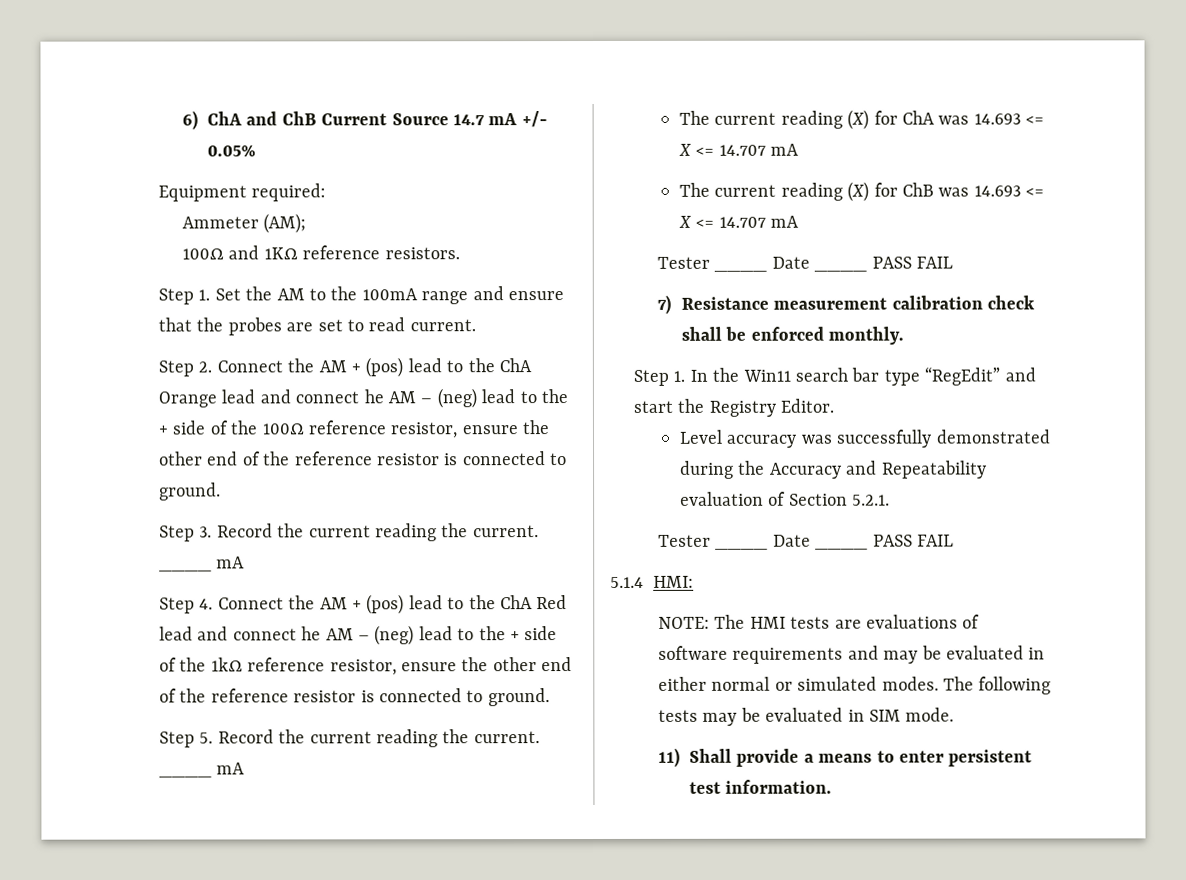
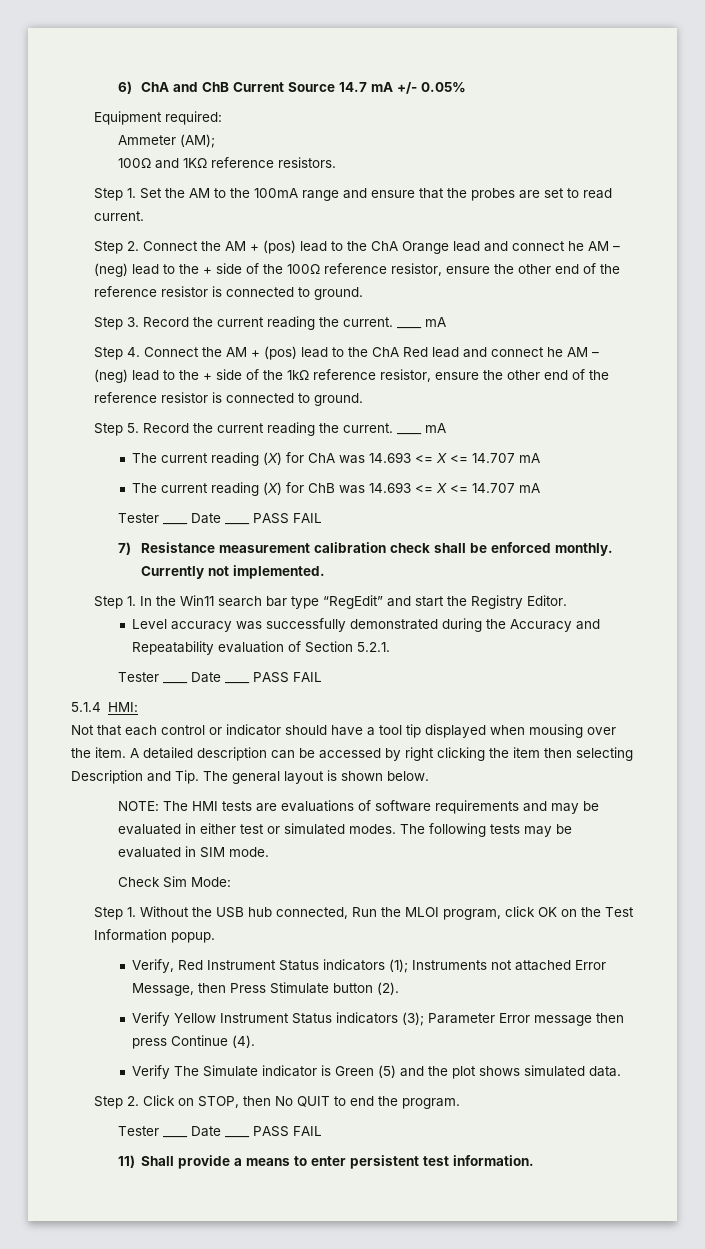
+ Currently not implemented.
+ Not that each control or indicator should have a tool tip displayed when mousing over the item. A detailed description can be accessed by right clicking the item then selecting Description and Tip. The general layout is shown below.
- NOTE: The HMI tests are evaluations of software requirements and may be evaluated in either normal or simulated modes.
+ NOTE: The HMI tests are evaluations of software requirements and may be evaluated in either test or simulated modes.
+ Check Sim Mode:
+ Step 1. Without the USB hub connected, Run the MLOI program, click OK on the Test Information popup.
+ Verify, Red Instrument Status indicators (1); Instruments not attached Error Message, then Press Stimulate button (2).
+ Verify Yellow Instrument Status indicators (3); Parameter Error message then press Continue (4).
+ Verify The Simulate indicator is Green (5) and the plot shows simulated data.
+ Step 2. Click on STOP, then No QUIT to end the program.
+ Tester ____ Date ____ PASS FAIL

